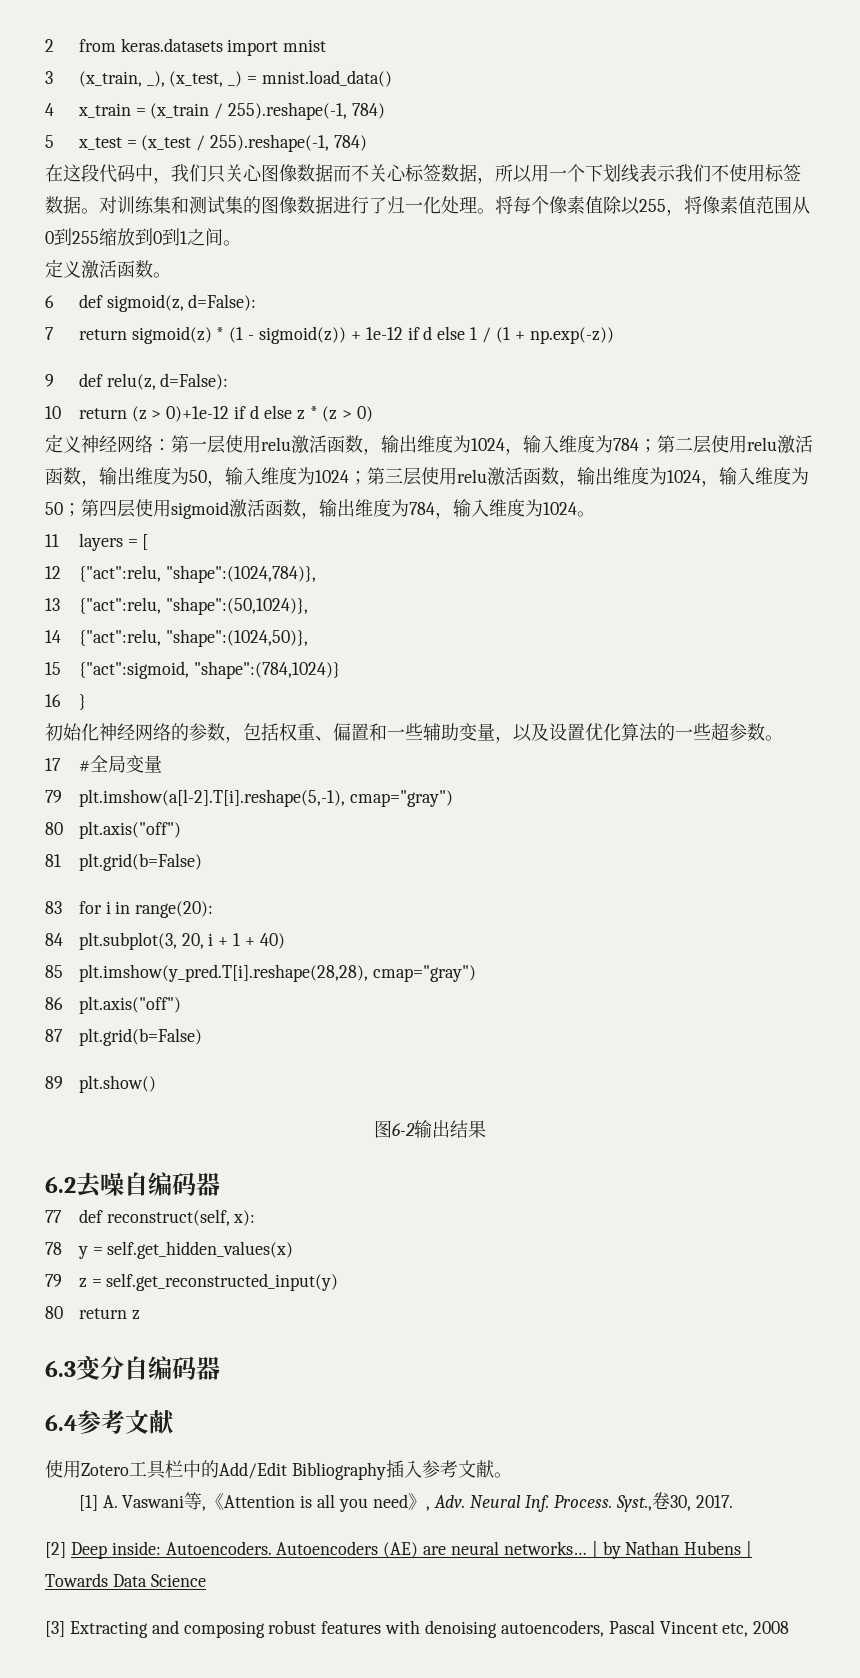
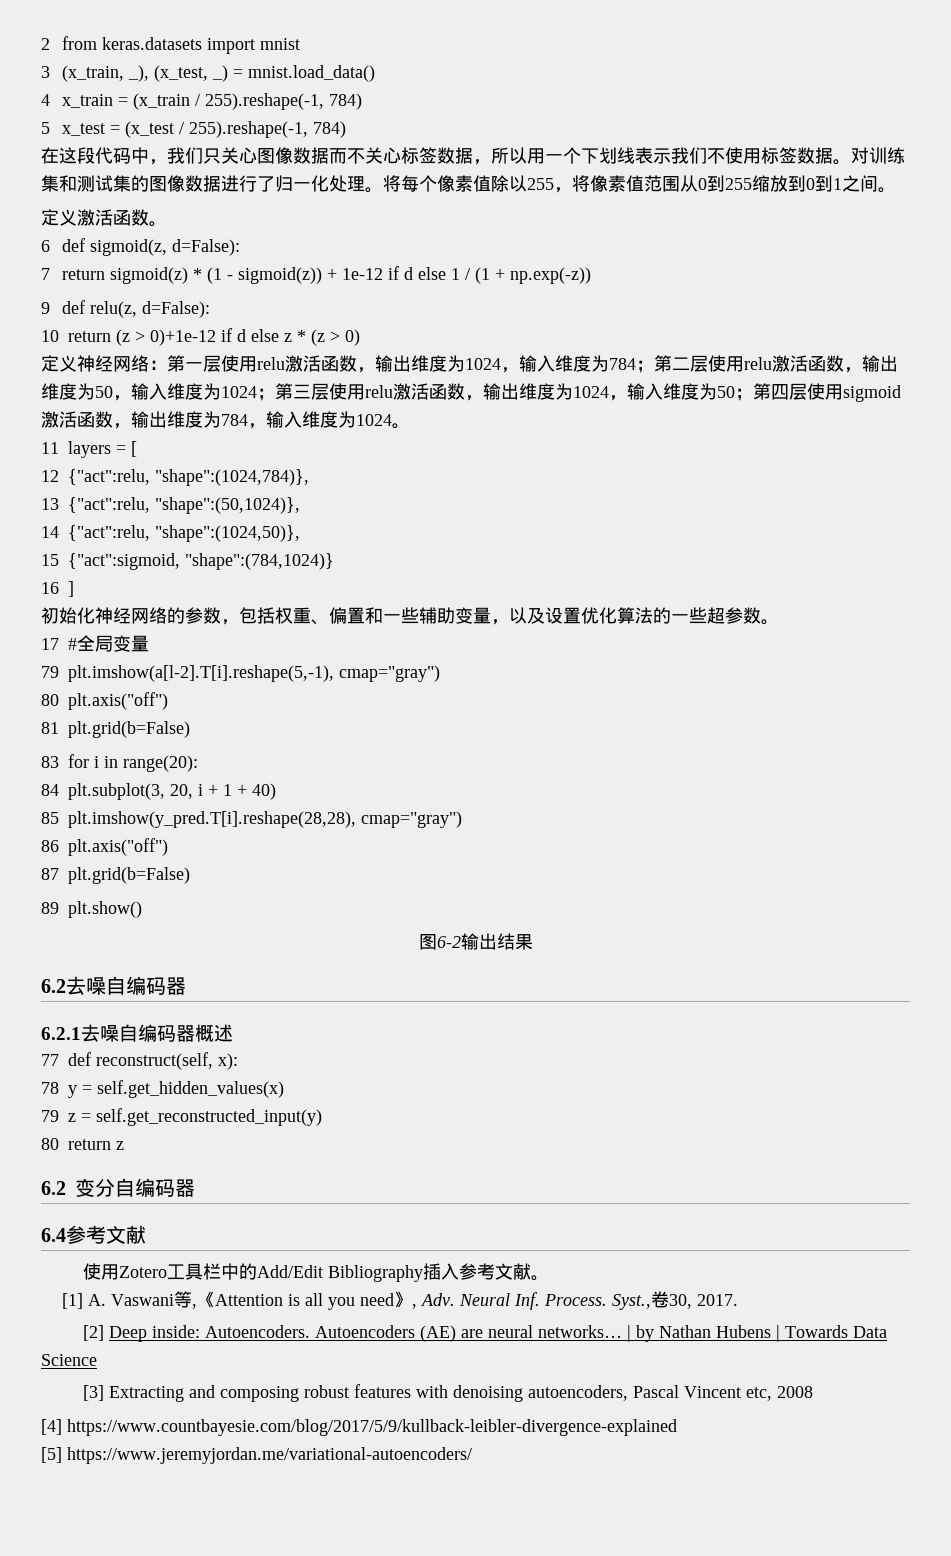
- 16 }
+ 16 ]
+ 6.2.1去噪自编码器概述
- 6.3变分自编码器
+ 6.2变分自编码器
+ [4] https://www.countbayesie.com/blog/2017/5/9/kullback-leibler-divergence-explained
+ [5] https://www.jeremyjordan.me/variational-autoencoders/

